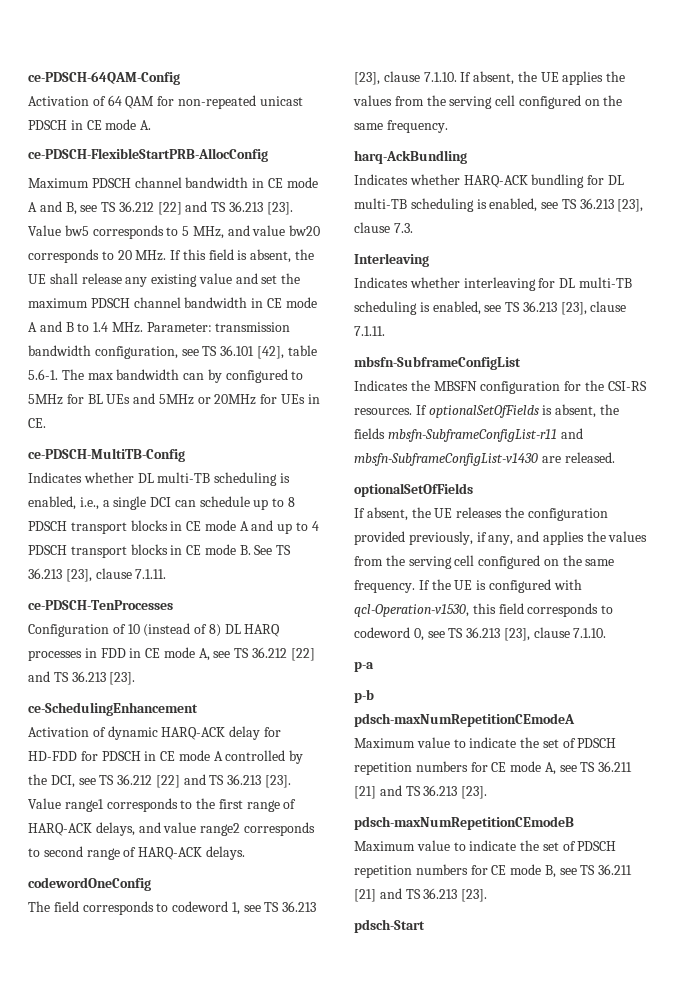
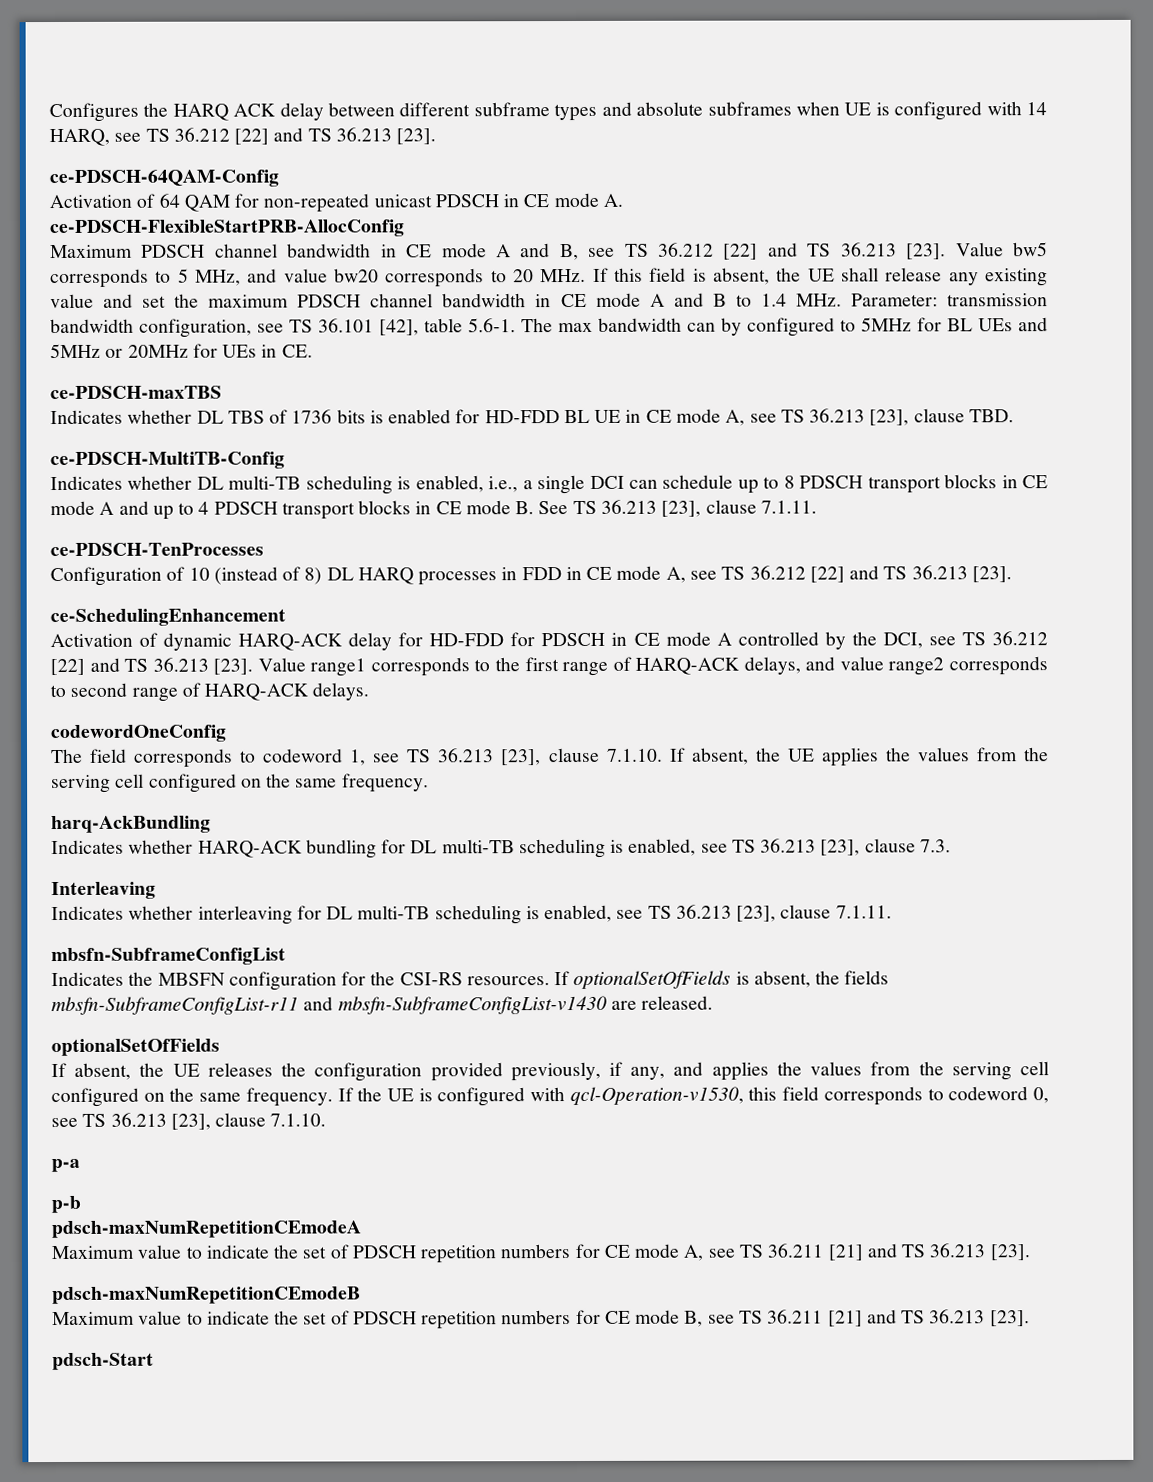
+ Configures the HARQ ACK delay between different subframe types and absolute subframes when UE is configured with 14 HARQ, see TS 36.212 [22] and TS 36.213 [23].
+ ce-PDSCH-maxTBS
+ Indicates whether DL TBS of 1736 bits is enabled for HD-FDD BL UE in CE mode A, see TS 36.213 [23], clause TBD.

